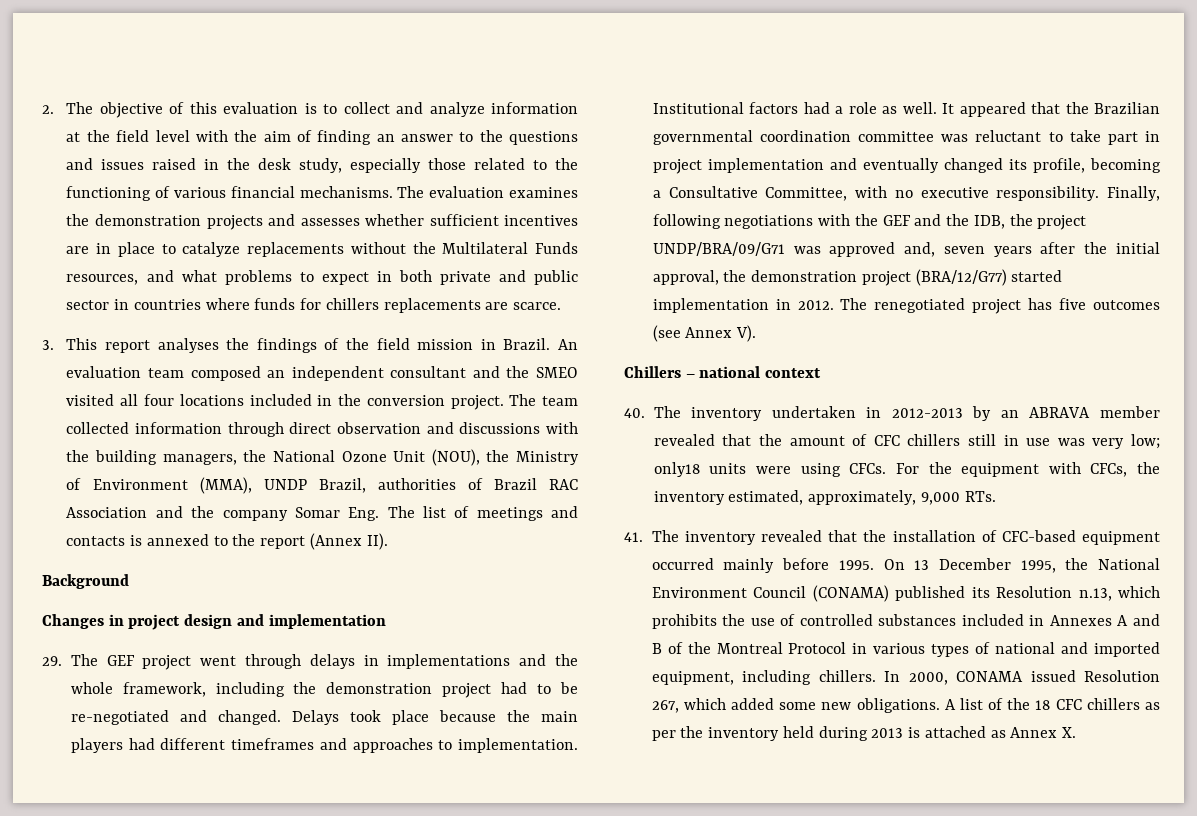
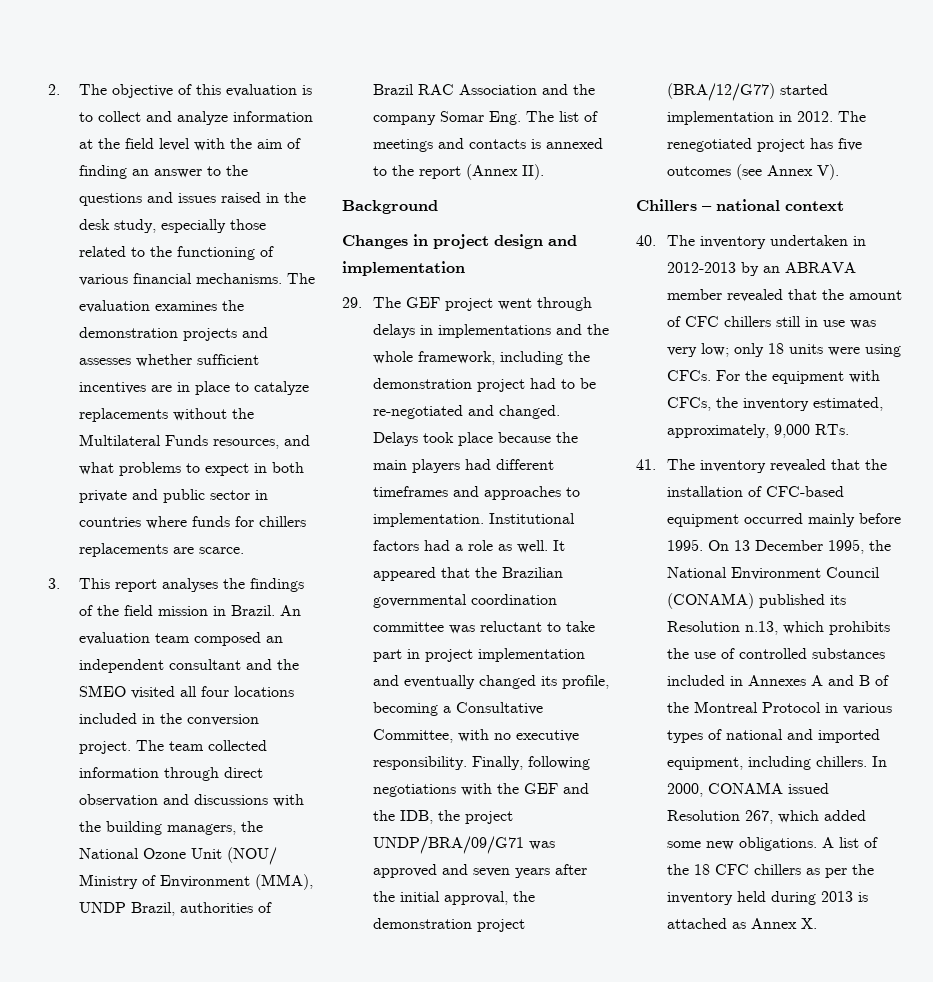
- The team collected information through direct observation and discussions with the building managers, the National Ozone Unit (NOU), the Ministry of Environment (MMA), UNDP Brazil, authorities of Brazil RAC Association and the company Somar Eng. The list of meetings and contacts is annexed to the report (Annex II).
+ The team collected information through direct observation and discussions with the building managers, the National Ozone Unit (NOU/ Ministry of Environment (MMA), UNDP Brazil, authorities of Brazil RAC Association and the company Somar Eng. The list of meetings and contacts is annexed to the report (Annex II).
- Finally, following negotiations with the GEF and the IDB, the project UNDP/BRA/09/G71 was approved and, seven years after the initial approval, the demonstration project (BRA/12/G77) started implementation in 2012.
+ Finally, following negotiations with the GEF and the IDB, the project UNDP/BRA/09/G71 was approved and seven years after the initial approval, the demonstration project (BRA/12/G77) started implementation in 2012.
- 40. The inventory undertaken in 2012-2013 by an ABRAVA member revealed that the amount of CFC chillers still in use was very low; only18 units were using CFCs.
+ 40. The inventory undertaken in 2012-2013 by an ABRAVA member revealed that the amount of CFC chillers still in use was very low; only 18 units were using CFCs.

